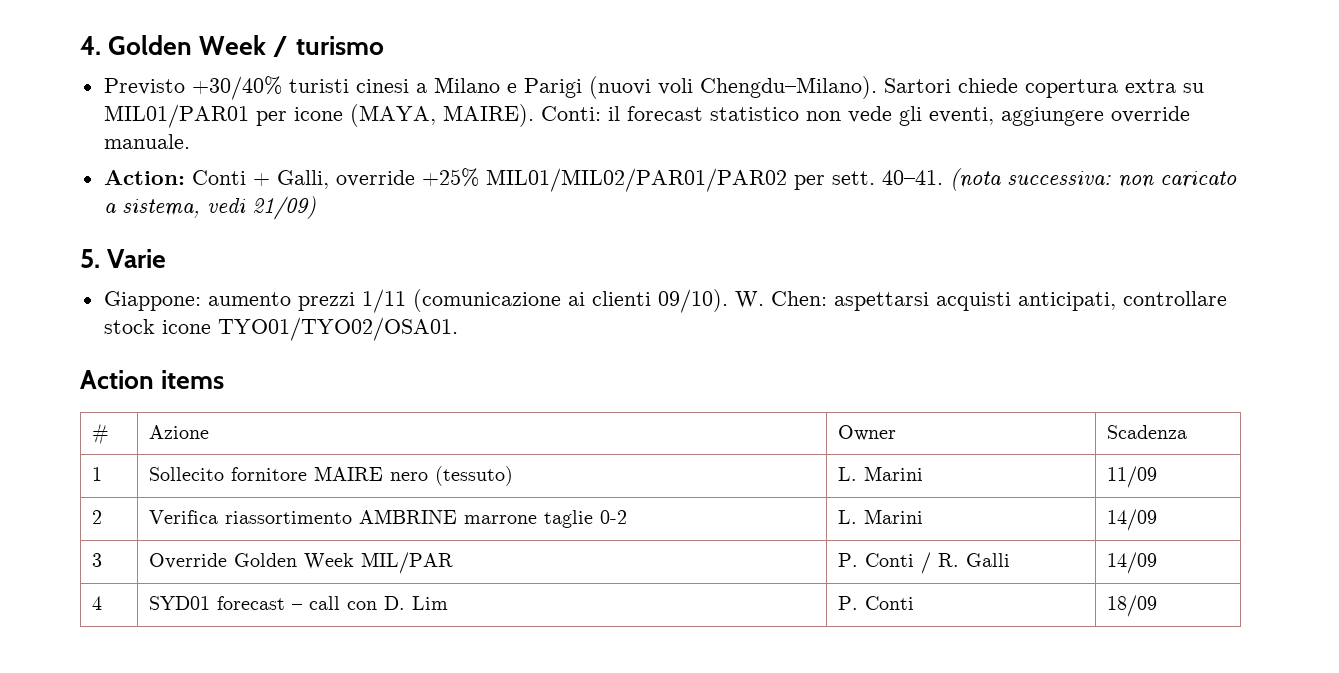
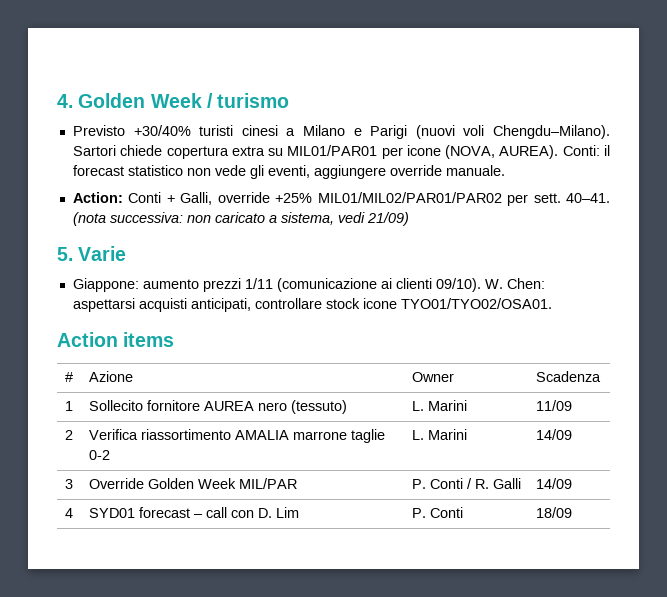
- Sartori chiede copertura extra su MIL01/PAR01 per icone (MAYA, MAIRE).
+ Sartori chiede copertura extra su MIL01/PAR01 per icone (NOVA, AUREA).
- 1 | Sollecito fornitore MAIRE nero (tessuto) | L. Marini | 11/09
+ 1 | Sollecito fornitore AUREA nero (tessuto) | L. Marini | 11/09
- 2 | Verifica riassortimento AMBRINE marrone taglie 0-2 | L. Marini | 14/09
+ 2 | Verifica riassortimento AMALIA marrone taglie 0-2 | L. Marini | 14/09

